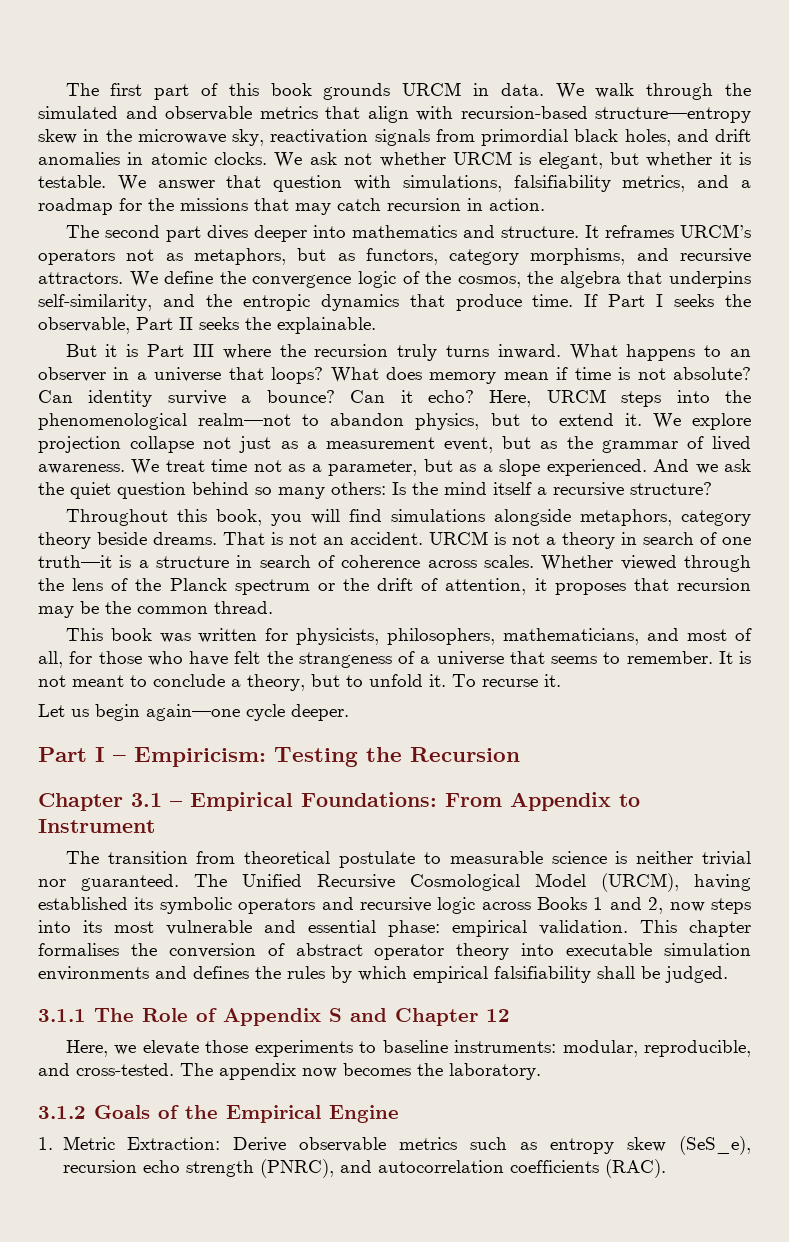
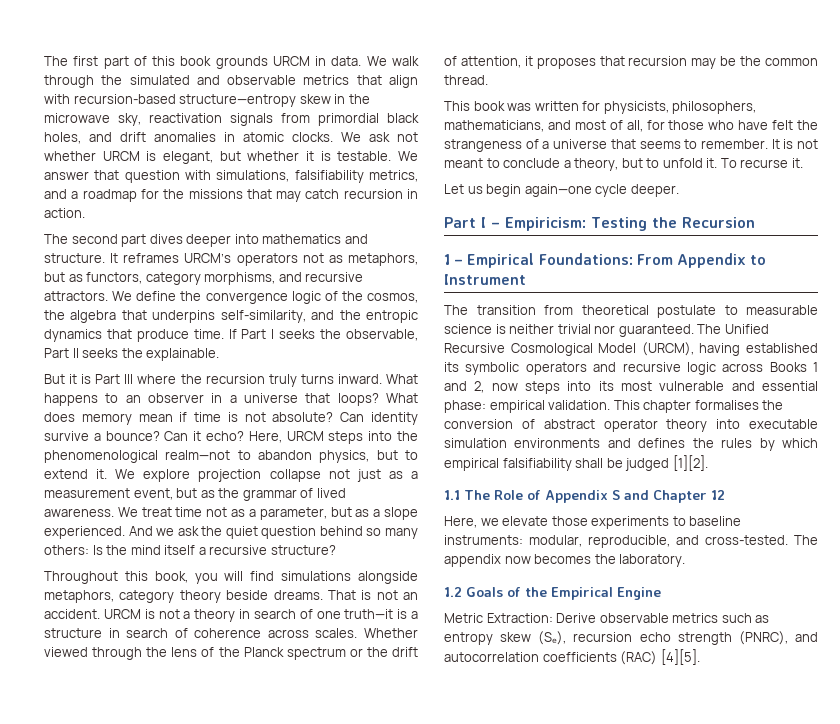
- Chapter 3.1 – Empirical Foundations: From Appendix to Instrument
+ 1 – Empirical Foundations: From Appendix to Instrument
- This chapter formalises the conversion of abstract operator theory into executable simulation environments and defines the rules by which empirical falsifiability shall be judged.
- 3.1.1 The Role of Appendix S and Chapter 12
+ This chapter formalises the conversion of abstract operator theory into executable simulation environments and defines the rules by which empirical falsifiability shall be judged [1][2].
+ 1.1 The Role of Appendix S and Chapter 12
- 3.1.2 Goals of the Empirical Engine
+ 1.2 Goals of the Empirical Engine
- 1. Metric Extraction: Derive observable metrics such as entropy skew (SeS_e), recursion echo strength (PNRC), and autocorrelation coefficients (RAC).
+ Metric Extraction: Derive observable metrics such as entropy skew (Sₑ), recursion echo strength (PNRC), and autocorrelation coefficients (RAC) [4][5].

